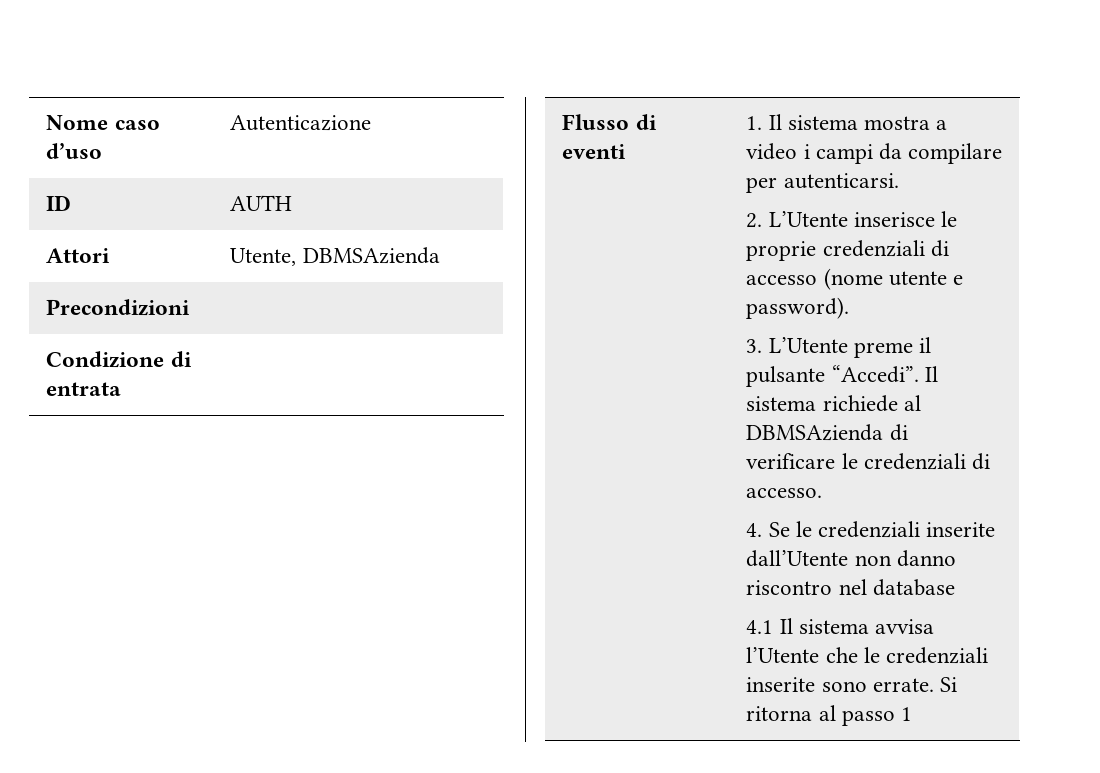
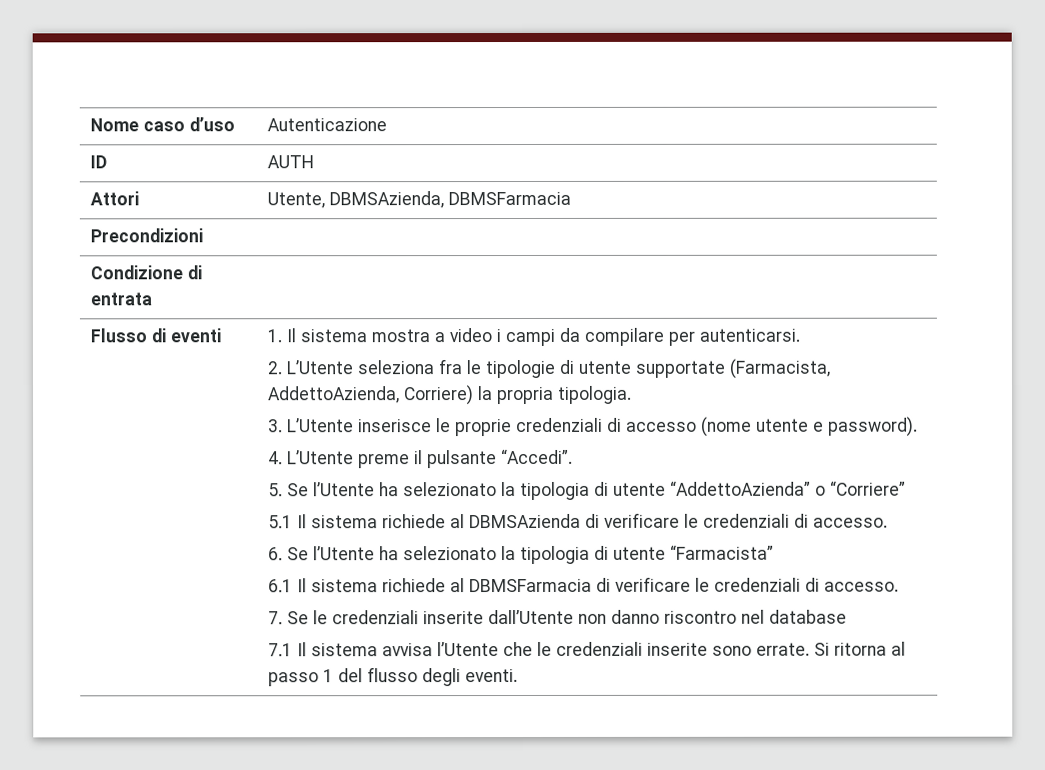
- Attori | Utente, DBMSAzienda
+ Attori | Utente, DBMSAzienda, DBMSFarmacia
- 2. L’Utente inserisce le proprie credenziali di accesso (nome utente e password).
+ 2. L’Utente seleziona fra le tipologie di utente supportate (Farmacista, AddettoAzienda, Corriere) la propria tipologia.
+ 3. L’Utente inserisce le proprie credenziali di accesso (nome utente e password).
- 3. L’Utente preme il pulsante “Accedi”. Il sistema richiede al DBMSAzienda di verificare le credenziali di accesso.
+ 4. L’Utente preme il pulsante “Accedi”.
+ 5. Se l’Utente ha selezionato la tipologia di utente “AddettoAzienda” o “Corriere”
+ 5.1 Il sistema richiede al DBMSAzienda di verificare le credenziali di accesso.
- 4. Se le credenziali inserite dall’Utente non danno riscontro nel database
+ 6. Se l’Utente ha selezionato la tipologia di utente “Farmacista”
+ 6.1 Il sistema richiede al DBMSFarmacia di verificare le credenziali di accesso.
+ 7. Se le credenziali inserite dall’Utente non danno riscontro nel database
- 4.1 Il sistema avvisa l’Utente che le credenziali inserite sono errate.
+ 7.1 Il sistema avvisa l’Utente che le credenziali inserite sono errate.
- Si ritorna al passo 1
+ Si ritorna al passo 1 del flusso degli eventi.

